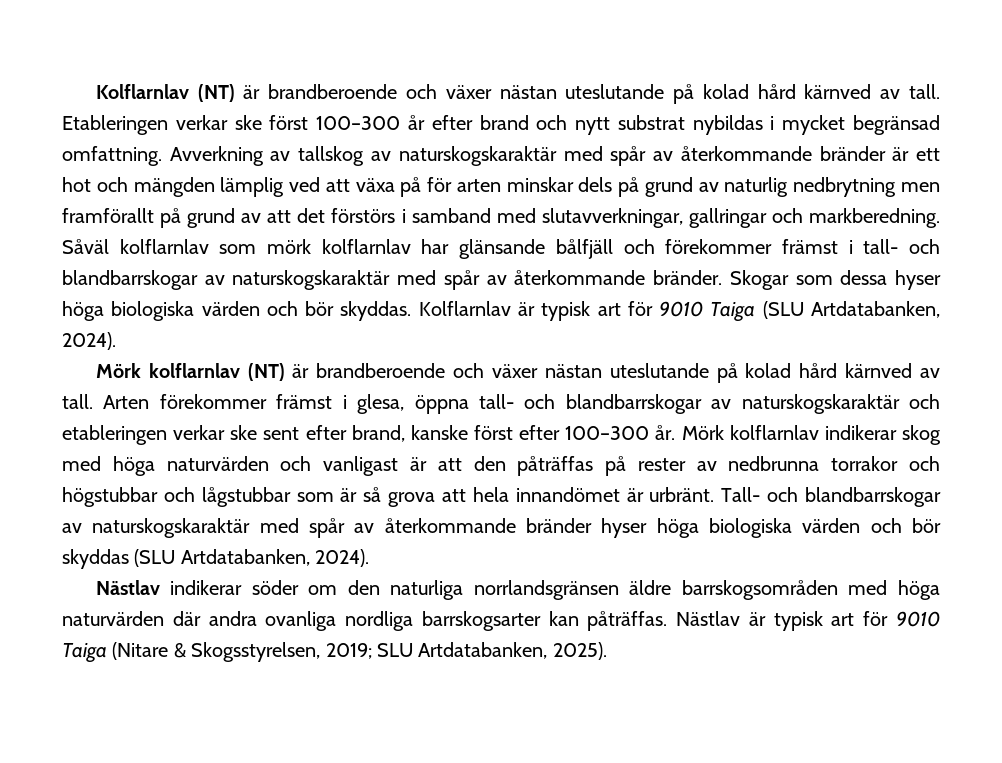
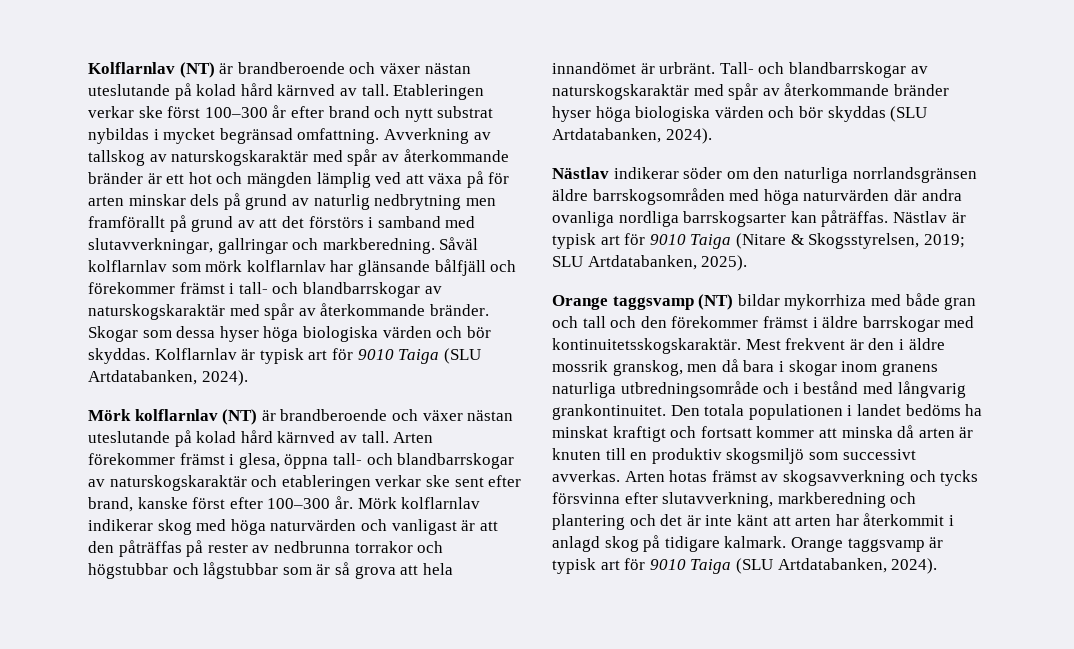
+ Orange taggsvamp (NT) bildar mykorrhiza med både gran och tall och den förekommer främst i äldre barrskogar med kontinuitetsskogskaraktär. Mest frekvent är den i äldre mossrik granskog, men då bara i skogar inom granens naturliga utbredningsområde och i bestånd med långvarig grankontinuitet. Den totala populationen i landet bedöms ha minskat kraftigt och fortsatt kommer att minska då arten är knuten till en produktiv skogsmiljö som successivt avverkas. Arten hotas främst av skogsavverkning och tycks försvinna efter slutavverkning, markberedning och plantering och det är inte känt att arten har återkommit i anlagd skog på tidigare kalmark. Orange taggsvamp är typisk art för 9010 Taiga (SLU Artdatabanken, 2024).

